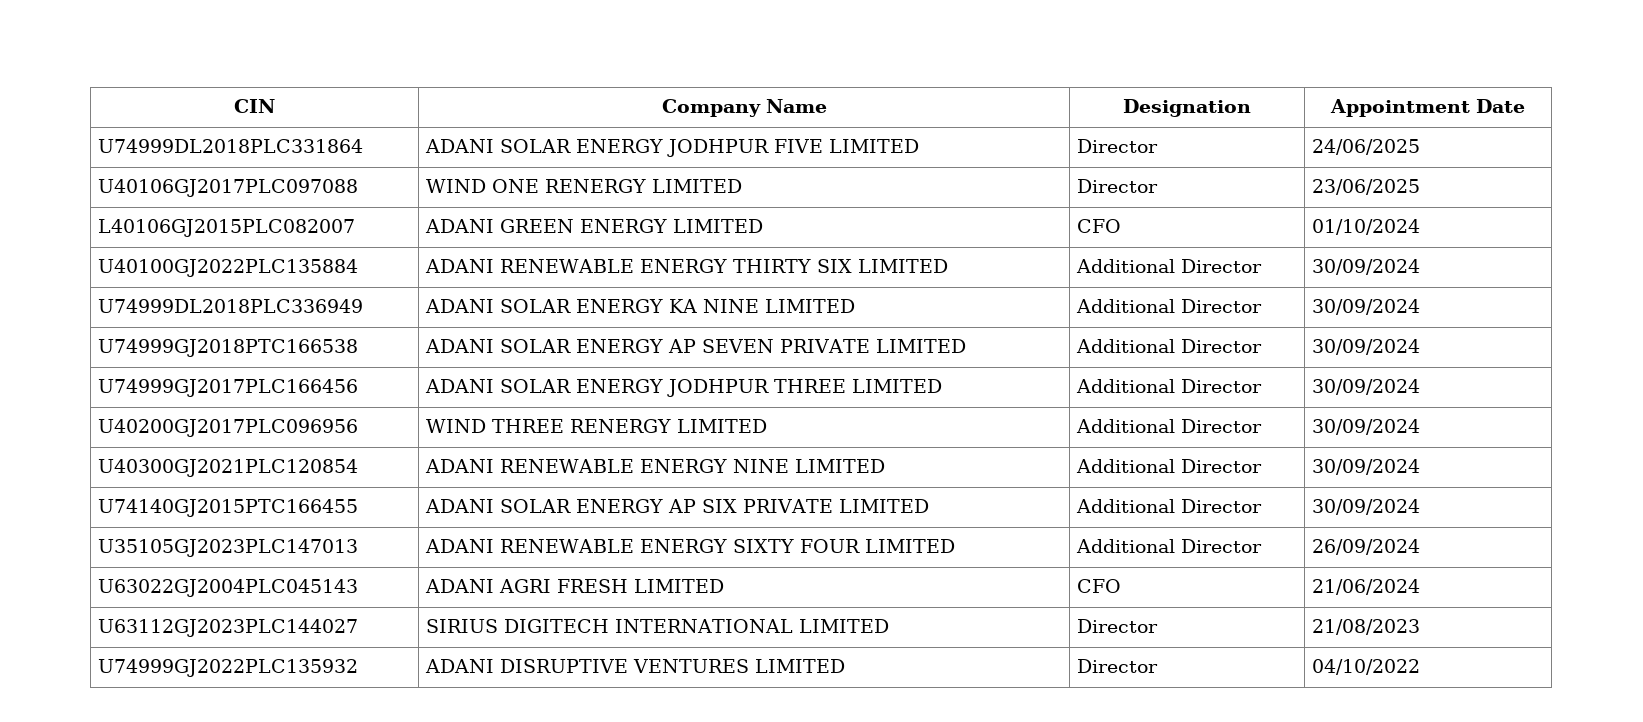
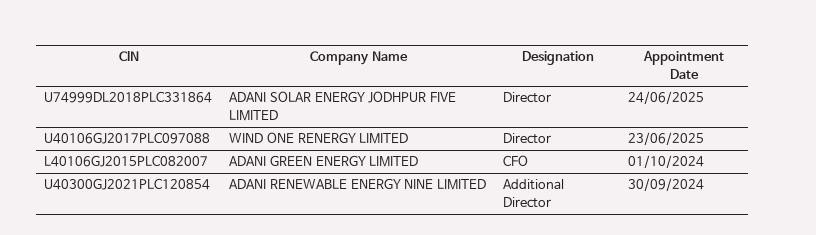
- U40100GJ2022PLC135884 | ADANI RENEWABLE ENERGY THIRTY SIX LIMITED | Additional Director | 30/09/2024
- U74999DL2018PLC336949 | ADANI SOLAR ENERGY KA NINE LIMITED | Additional Director | 30/09/2024
- U74999GJ2018PTC166538 | ADANI SOLAR ENERGY AP SEVEN PRIVATE LIMITED | Additional Director | 30/09/2024
- U74999GJ2017PLC166456 | ADANI SOLAR ENERGY JODHPUR THREE LIMITED | Additional Director | 30/09/2024
- U40200GJ2017PLC096956 | WIND THREE RENERGY LIMITED | Additional Director | 30/09/2024
- U74140GJ2015PTC166455 | ADANI SOLAR ENERGY AP SIX PRIVATE LIMITED | Additional Director | 30/09/2024
- U35105GJ2023PLC147013 | ADANI RENEWABLE ENERGY SIXTY FOUR LIMITED | Additional Director | 26/09/2024
- U63022GJ2004PLC045143 | ADANI AGRI FRESH LIMITED | CFO | 21/06/2024
- U63112GJ2023PLC144027 | SIRIUS DIGITECH INTERNATIONAL LIMITED | Director | 21/08/2023
- U74999GJ2022PLC135932 | ADANI DISRUPTIVE VENTURES LIMITED | Director | 04/10/2022

